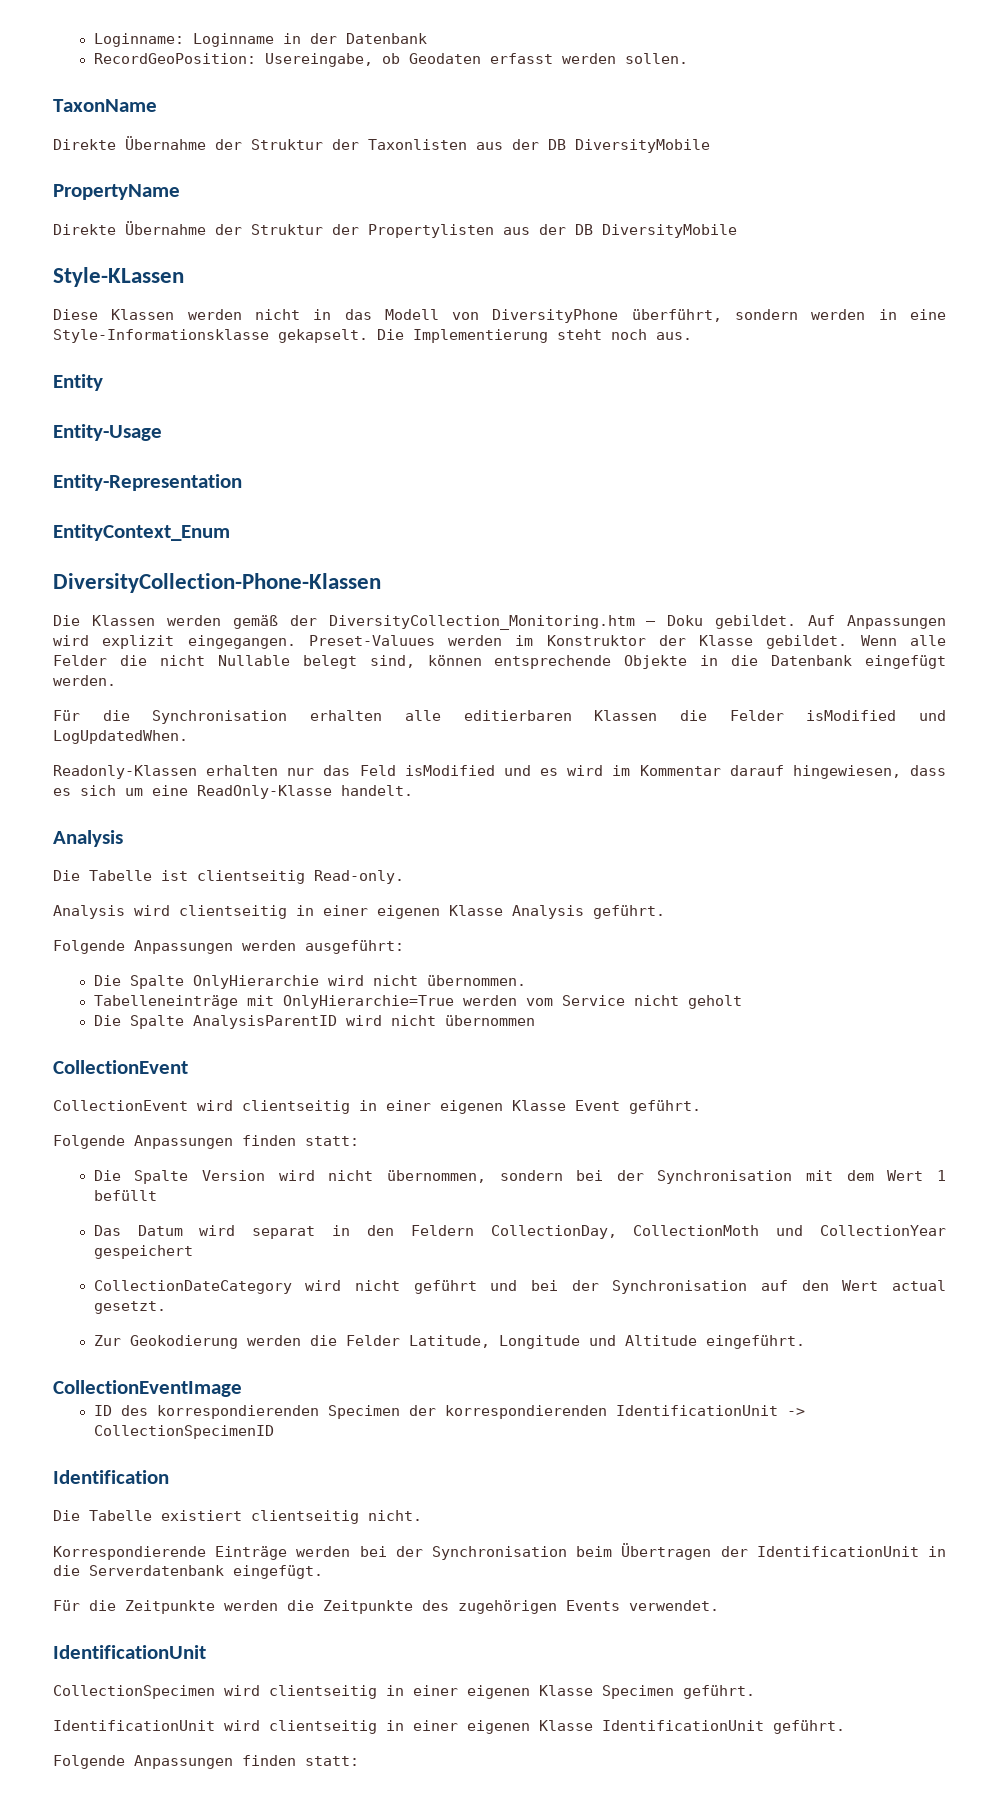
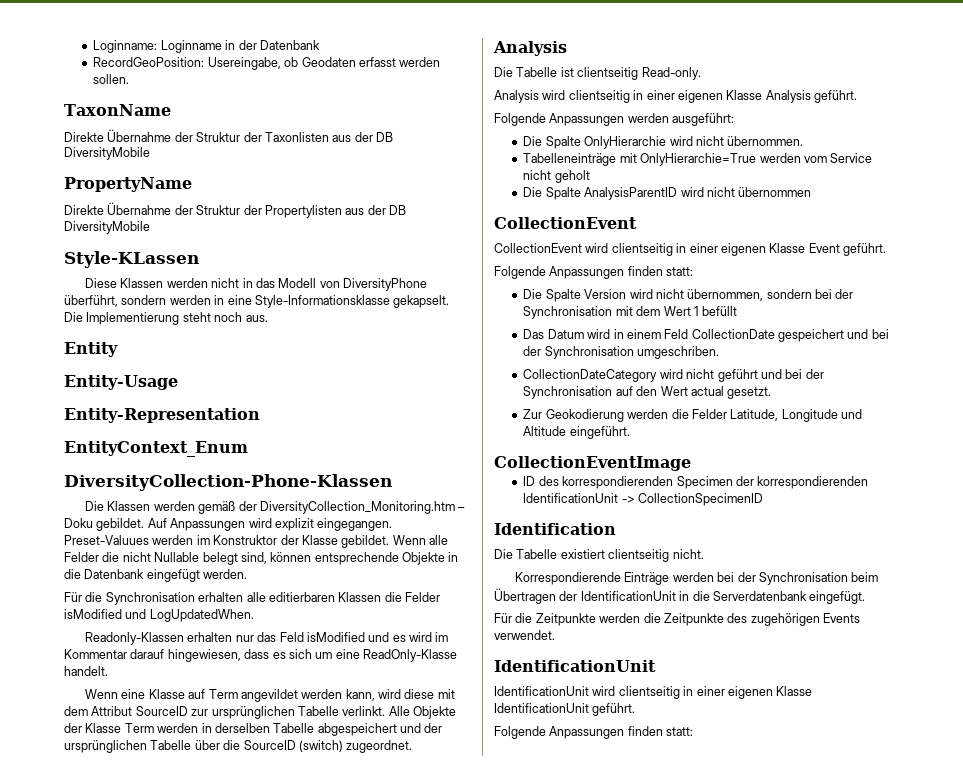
+ Wenn eine Klasse auf Term angevildet werden kann, wird diese mit dem Attribut SourceID zur ursprünglichen Tabelle verlinkt. Alle Objekte der Klasse Term werden in derselben Tabelle abgespeichert und der ursprünglichen Tabelle über die SourceID (switch) zugeordnet.
- Das Datum wird separat in den Feldern CollectionDay, CollectionMoth und CollectionYear gespeichert
+ Das Datum wird in einem Feld CollectionDate gespeichert und bei der Synchronisation umgeschriben.
- CollectionSpecimen wird clientseitig in einer eigenen Klasse Specimen geführt.

